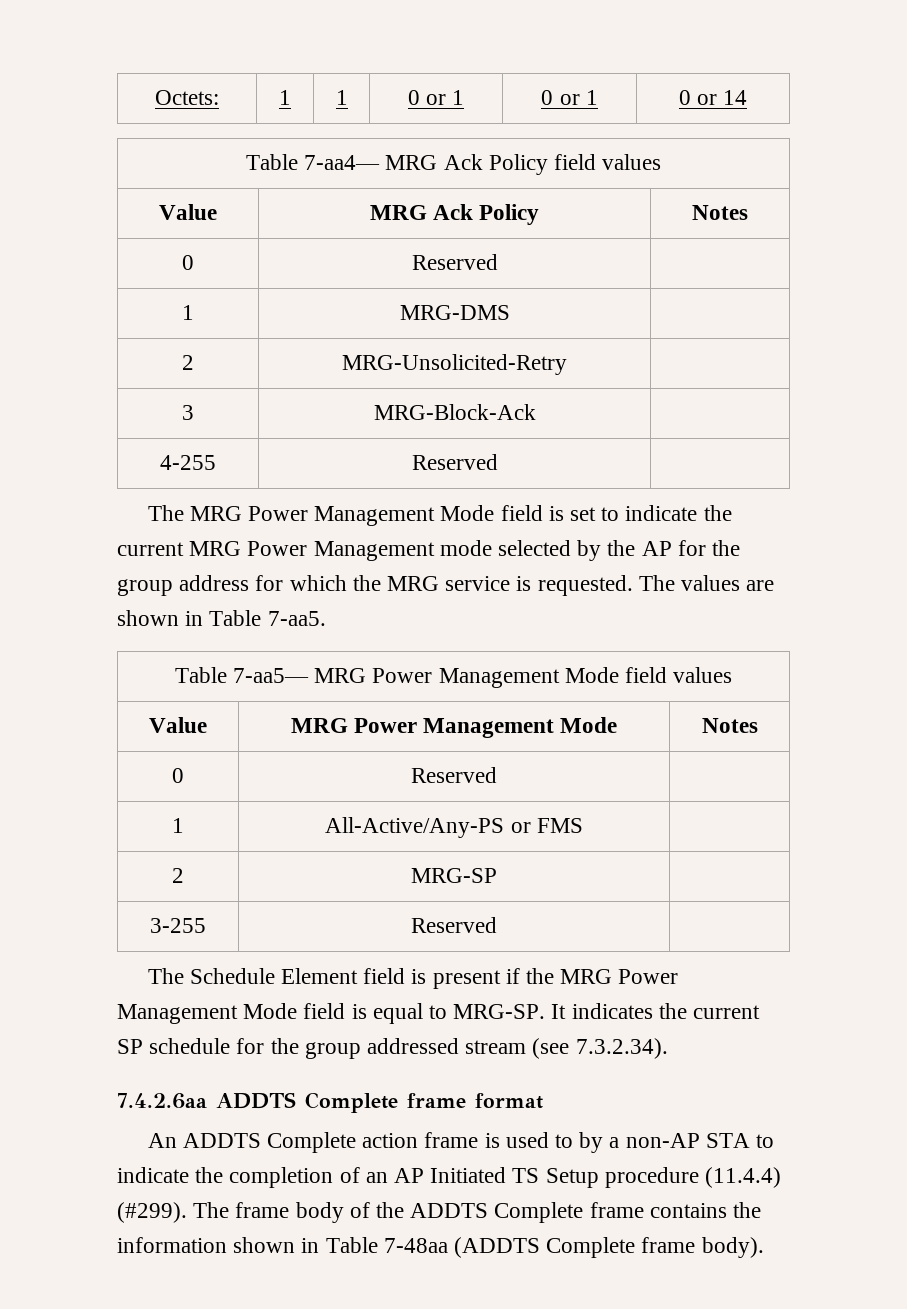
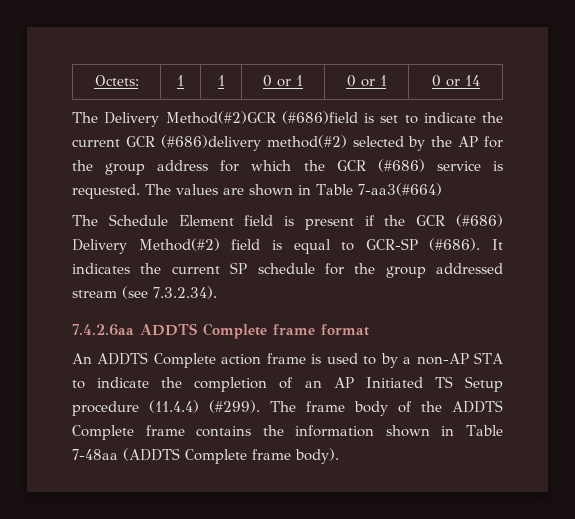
- Table 7-aa4— MRG Ack Policy field values
- Value | MRG Ack Policy | Notes
- 0 | Reserved |
- 1 | MRG-DMS |
- 2 | MRG-Unsolicited-Retry |
- 3 | MRG-Block-Ack |
- 4-255 | Reserved |
- The MRG Power Management Mode field is set to indicate the current MRG Power Management mode selected by the AP for the group address for which the MRG service is requested.
+ The Delivery Method(#2)GCR (#686)field is set to indicate the current GCR (#686)delivery method(#2) selected by the AP for the group address for which the GCR (#686) service is requested.
- The values are shown in Table 7-aa5.
- Table 7-aa5— MRG Power Management Mode field values
- Value | MRG Power Management Mode | Notes
- 0 | Reserved |
- 1 | All-Active/Any-PS or FMS |
- 2 | MRG-SP |
- 3-255 | Reserved |
+ The values are shown in Table 7-aa3(#664)
- The Schedule Element field is present if the MRG Power Management Mode field is equal to MRG-SP.
+ The Schedule Element field is present if the GCR (#686) Delivery Method(#2) field is equal to GCR-SP (#686).

